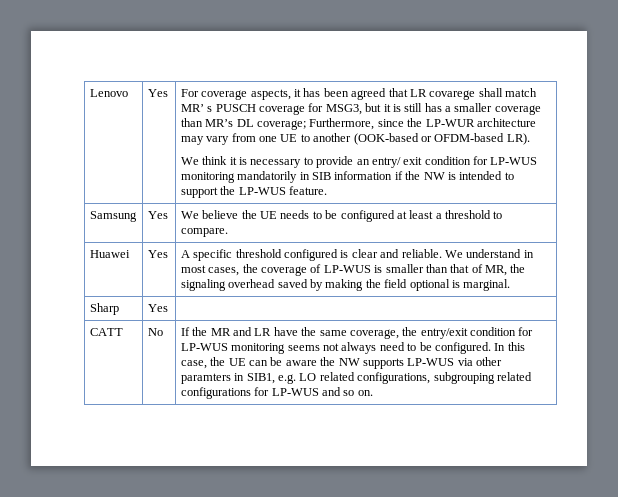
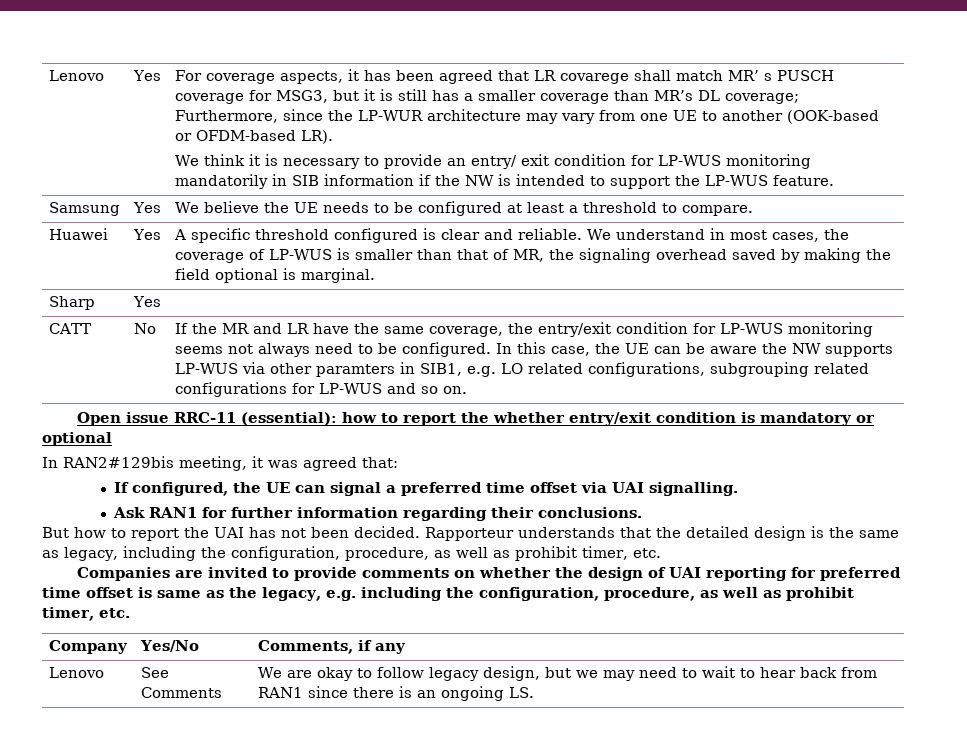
+ Open issue RRC-11 (essential): how to report the whether entry/exit condition is mandatory or optional
+ In RAN2#129bis meeting, it was agreed that:
+ If configured, the UE can signal a preferred time offset via UAI signalling.
+ Ask RAN1 for further information regarding their conclusions.
+ But how to report the UAI has not been decided. Rapporteur understands that the detailed design is the same as legacy, including the configuration, procedure, as well as prohibit timer, etc.
+ Companies are invited to provide comments on whether the design of UAI reporting for preferred time offset is same as the legacy, e.g. including the configuration, procedure, as well as prohibit timer, etc.
+ Company | Yes/No | Comments, if any
+ Lenovo | See Comments | We are okay to follow legacy design, but we may need to wait to hear back from RAN1 since there is an ongoing LS.

